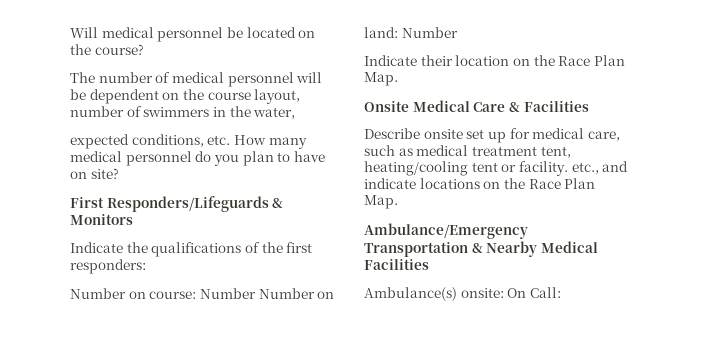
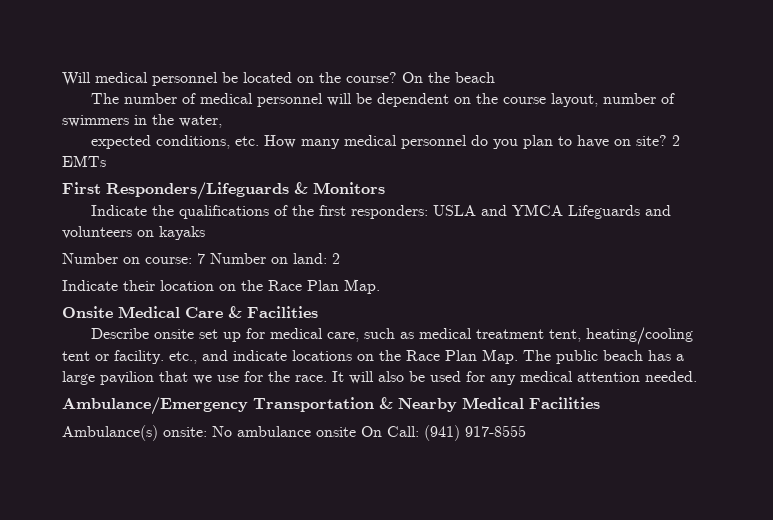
+ On the beach
+ 2 EMTs
- Indicate the qualifications of the first responders:
+ Indicate the qualifications of the first responders: USLA and YMCA Lifeguards and volunteers on kayaks
- Number on course: Number Number on land: Number
+ Number on course: 7 Number on land: 2
- Describe onsite set up for medical care, such as medical treatment tent, heating/cooling tent or facility. etc., and indicate locations on the Race Plan Map.
+ Describe onsite set up for medical care, such as medical treatment tent, heating/cooling tent or facility. etc., and indicate locations on the Race Plan Map. The public beach has a large pavilion that we use for the race. It will also be used for any medical attention needed.
- Ambulance(s) onsite: On Call:
+ Ambulance(s) onsite: No ambulance onsite On Call: (941) 917-8555

